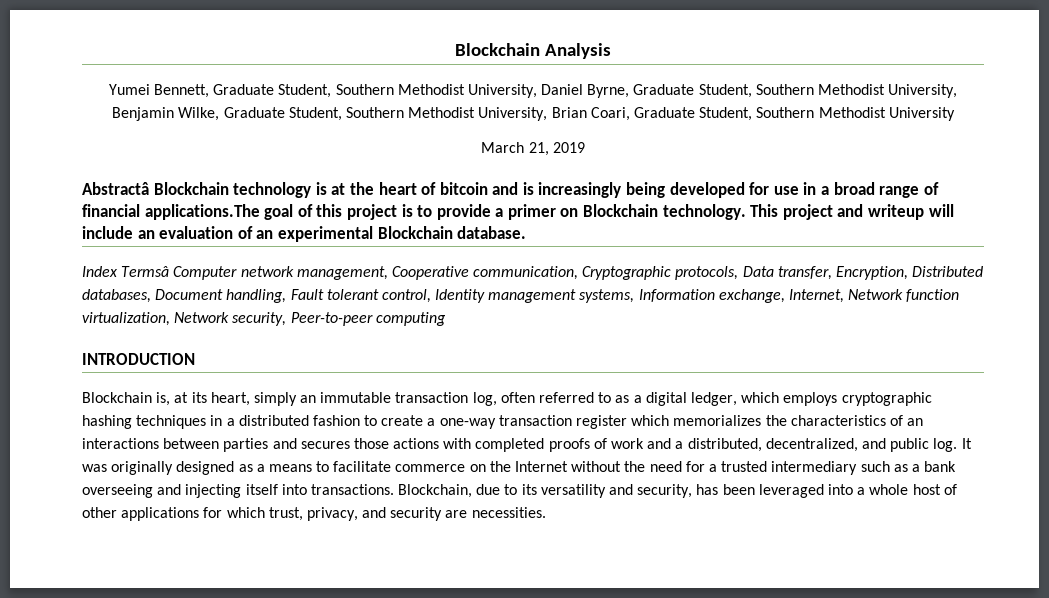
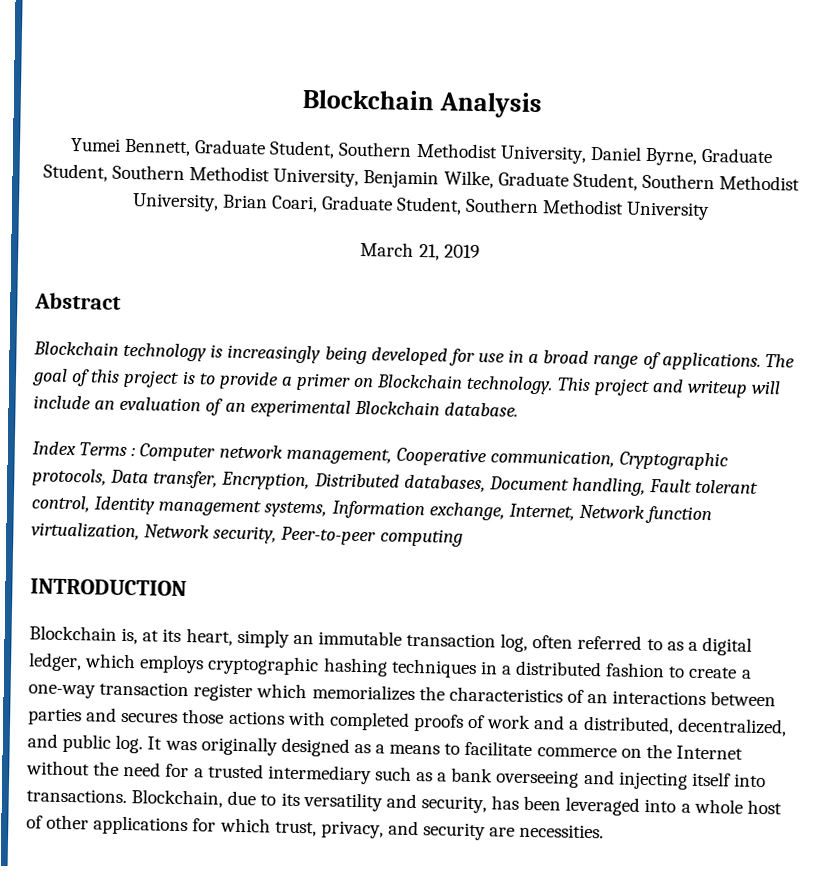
- Abstractâ Blockchain technology is at the heart of bitcoin and is increasingly being developed for use in a broad range of financial applications.The goal of this project is to provide a primer on Blockchain technology.
+ Abstract
+ Blockchain technology is increasingly being developed for use in a broad range of applications. The goal of this project is to provide a primer on Blockchain technology.
- Index Termsâ Computer network management, Cooperative communication, Cryptographic protocols, Data transfer, Encryption, Distributed databases, Document handling, Fault tolerant control, Identity management systems, Information exchange, Internet, Network function virtualization, Network security, Peer-to-peer computing
+ Index Terms : Computer network management, Cooperative communication, Cryptographic protocols, Data transfer, Encryption, Distributed databases, Document handling, Fault tolerant control, Identity management systems, Information exchange, Internet, Network function virtualization, Network security, Peer-to-peer computing

